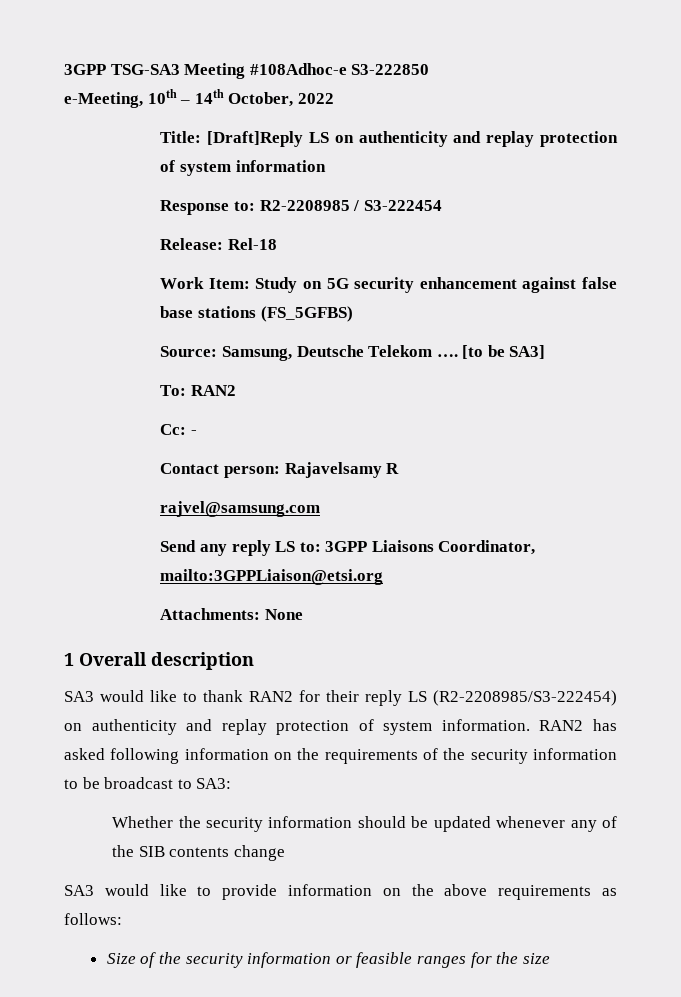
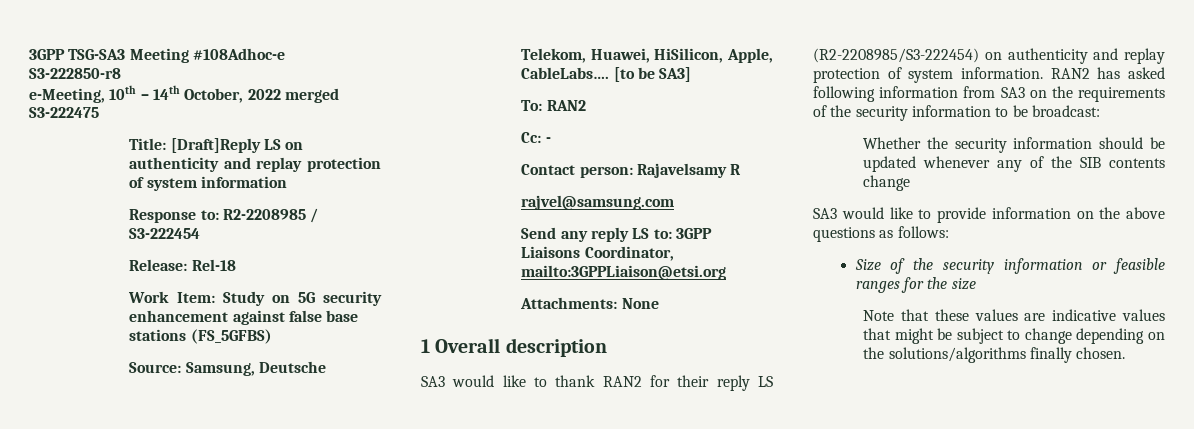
- 3GPP TSG-SA3 Meeting #108Adhoc-e S3-222850
+ 3GPP TSG-SA3 Meeting #108Adhoc-e S3-222850-r8
- e-Meeting, 10th – 14th October, 2022
+ e-Meeting, 10th – 14th October, 2022 merged S3-222475
- Source: Samsung, Deutsche Telekom ….
+ Source: Samsung, Deutsche Telekom, Huawei, HiSilicon, Apple, CableLabs….
- RAN2 has asked following information on the requirements of the security information to be broadcast to SA3:
+ RAN2 has asked following information from SA3 on the requirements of the security information to be broadcast:
- SA3 would like to provide information on the above requirements as follows:
+ SA3 would like to provide information on the above questions as follows:
+ Note that these values are indicative values that might be subject to change depending on the solutions/algorithms finally chosen.

